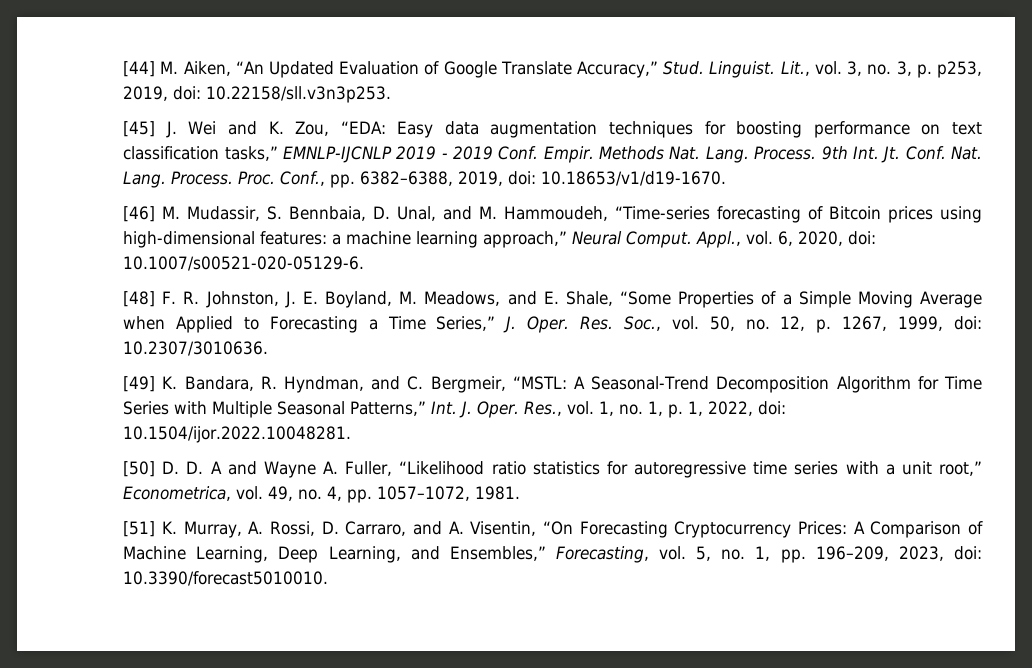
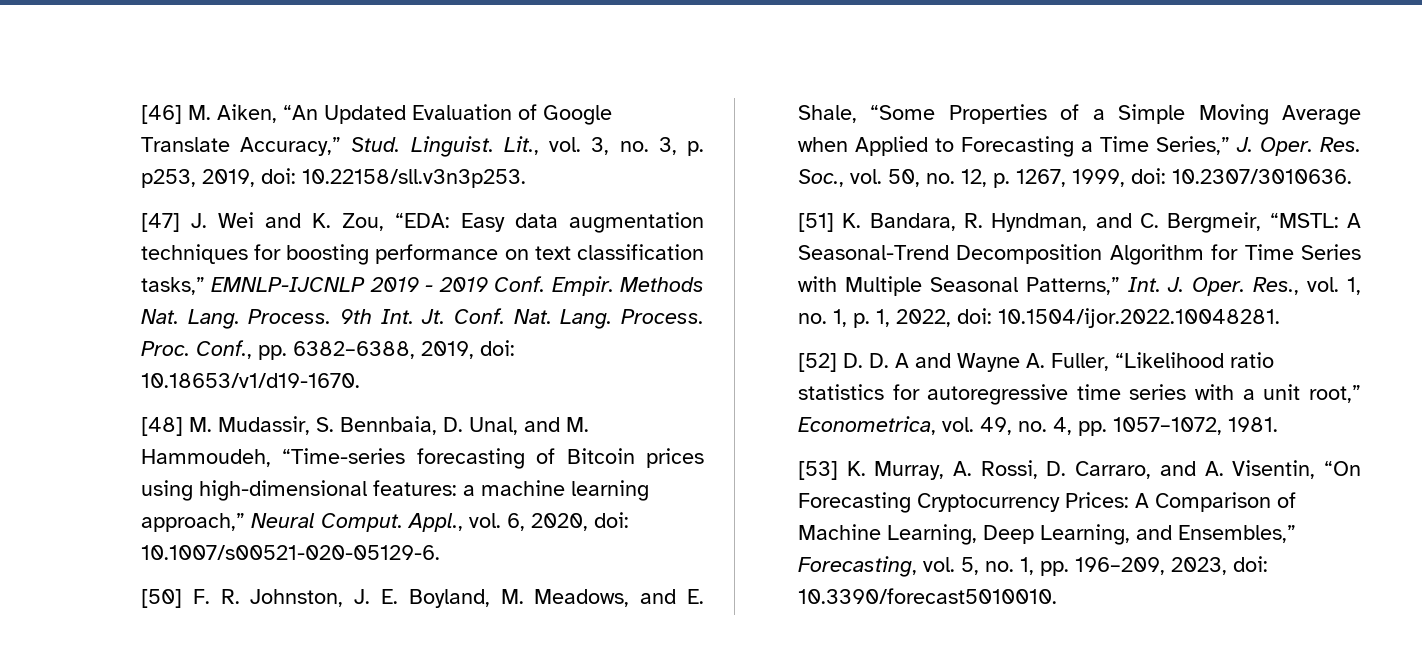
- [44] M. Aiken, “An Updated Evaluation of Google Translate Accuracy,” Stud.
+ [46] M. Aiken, “An Updated Evaluation of Google Translate Accuracy,” Stud.
- [45] J. Wei and K. Zou, “EDA: Easy data augmentation techniques for boosting performance on text classification tasks,” EMNLP-IJCNLP 2019 - 2019 Conf.
+ [47] J. Wei and K. Zou, “EDA: Easy data augmentation techniques for boosting performance on text classification tasks,” EMNLP-IJCNLP 2019 - 2019 Conf.
- [46] M. Mudassir, S. Bennbaia, D. Unal, and M. Hammoudeh, “Time-series forecasting of Bitcoin prices using high-dimensional features: a machine learning approach,” Neural Comput.
+ [48] M. Mudassir, S. Bennbaia, D. Unal, and M. Hammoudeh, “Time-series forecasting of Bitcoin prices using high-dimensional features: a machine learning approach,” Neural Comput.
- [48] F. R. Johnston, J. E. Boyland, M. Meadows, and E. Shale, “Some Properties of a Simple Moving Average when Applied to Forecasting a Time Series,” J. Oper.
+ [50] F. R. Johnston, J. E. Boyland, M. Meadows, and E. Shale, “Some Properties of a Simple Moving Average when Applied to Forecasting a Time Series,” J. Oper.
- [49] K. Bandara, R. Hyndman, and C. Bergmeir, “MSTL: A Seasonal-Trend Decomposition Algorithm for Time Series with Multiple Seasonal Patterns,” Int. J. Oper.
+ [51] K. Bandara, R. Hyndman, and C. Bergmeir, “MSTL: A Seasonal-Trend Decomposition Algorithm for Time Series with Multiple Seasonal Patterns,” Int. J. Oper.
- [50] D. D. A and Wayne A. Fuller, “Likelihood ratio statistics for autoregressive time series with a unit root,” Econometrica, vol. 49, no. 4, pp. 1057–1072, 1981.
+ [52] D. D. A and Wayne A. Fuller, “Likelihood ratio statistics for autoregressive time series with a unit root,” Econometrica, vol. 49, no. 4, pp. 1057–1072, 1981.
- [51] K. Murray, A. Rossi, D. Carraro, and A. Visentin, “On Forecasting Cryptocurrency Prices: A Comparison of Machine Learning, Deep Learning, and Ensembles,” Forecasting, vol. 5, no. 1, pp. 196–209, 2023, doi: 10.3390/forecast5010010.
+ [53] K. Murray, A. Rossi, D. Carraro, and A. Visentin, “On Forecasting Cryptocurrency Prices: A Comparison of Machine Learning, Deep Learning, and Ensembles,” Forecasting, vol. 5, no. 1, pp. 196–209, 2023, doi: 10.3390/forecast5010010.

